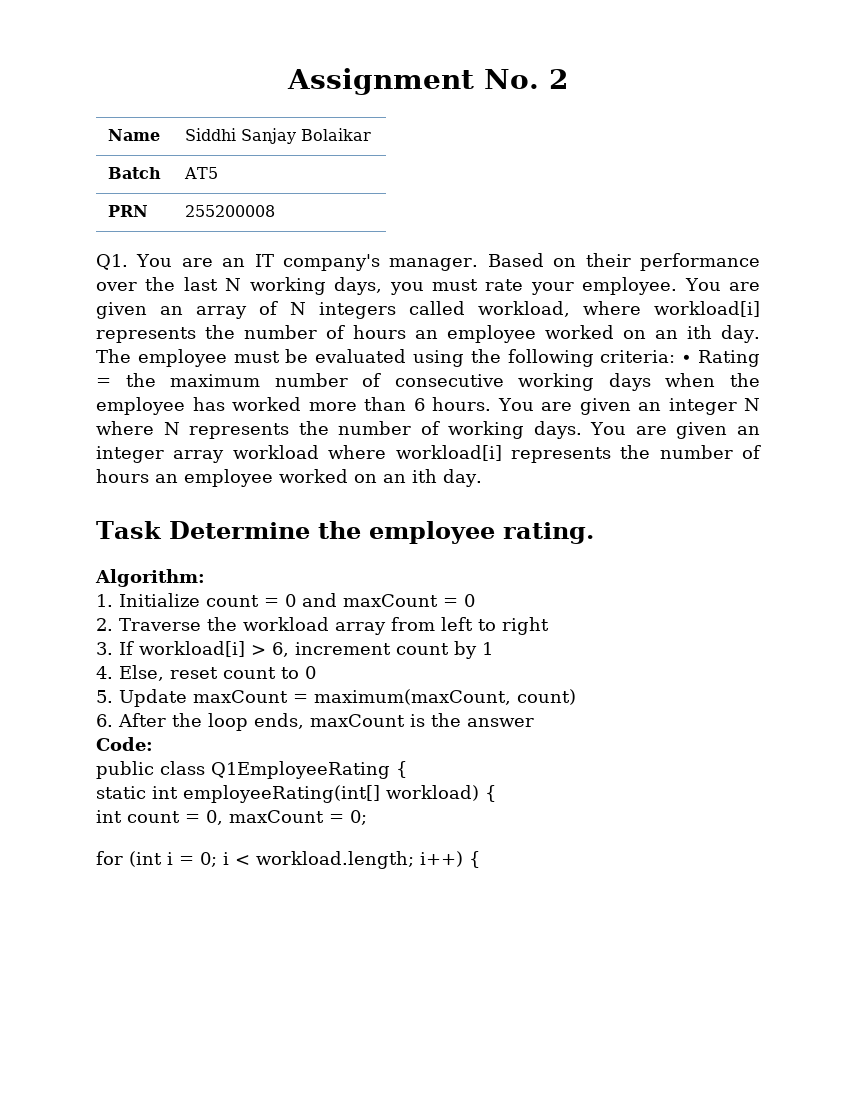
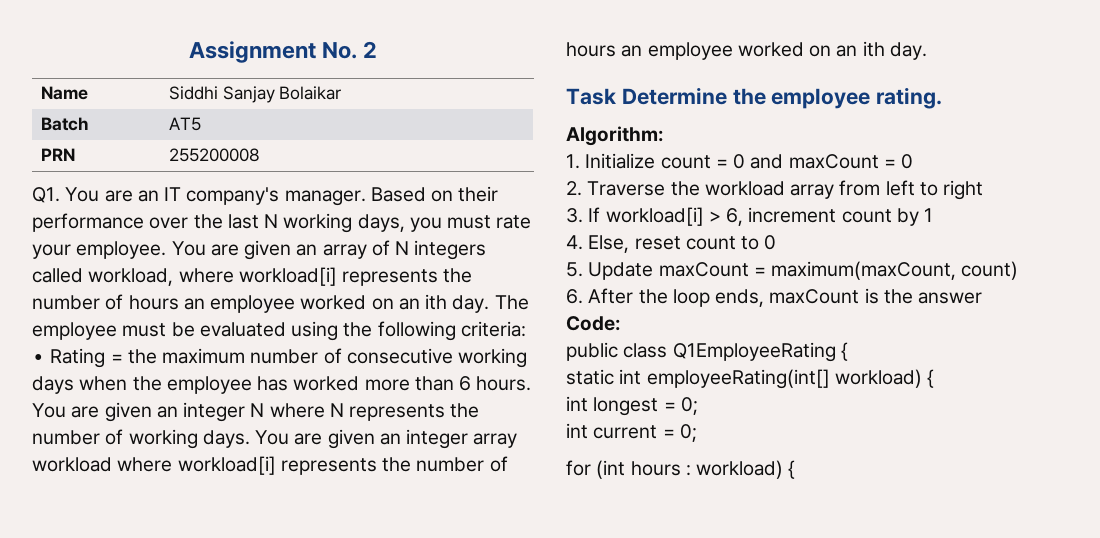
- int count = 0, maxCount = 0;
+ int longest = 0;
+ int current = 0;
- for (int i = 0; i < workload.length; i++) {
+ for (int hours : workload) {

